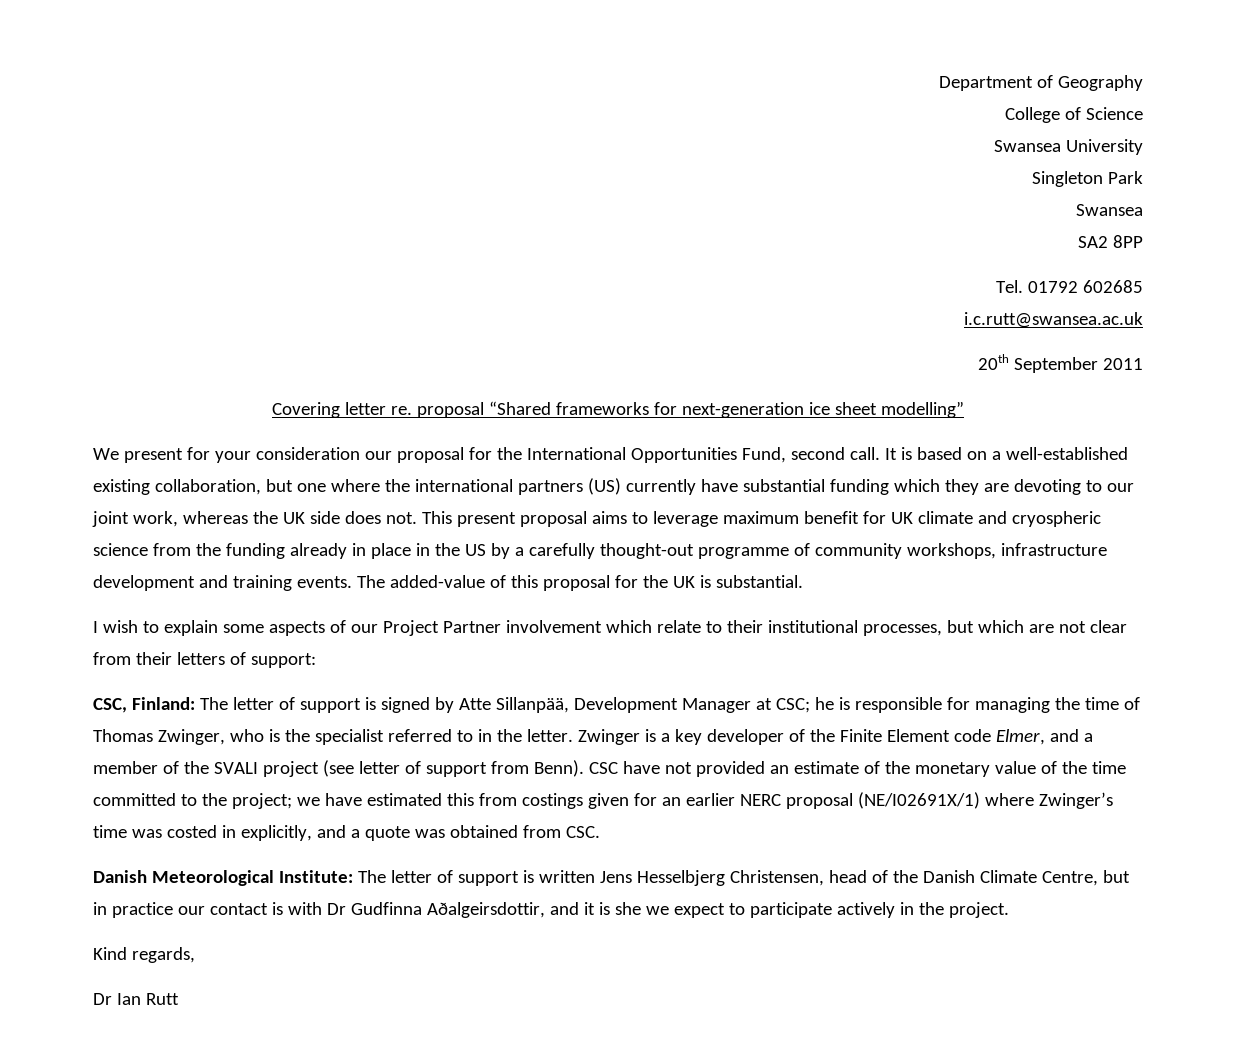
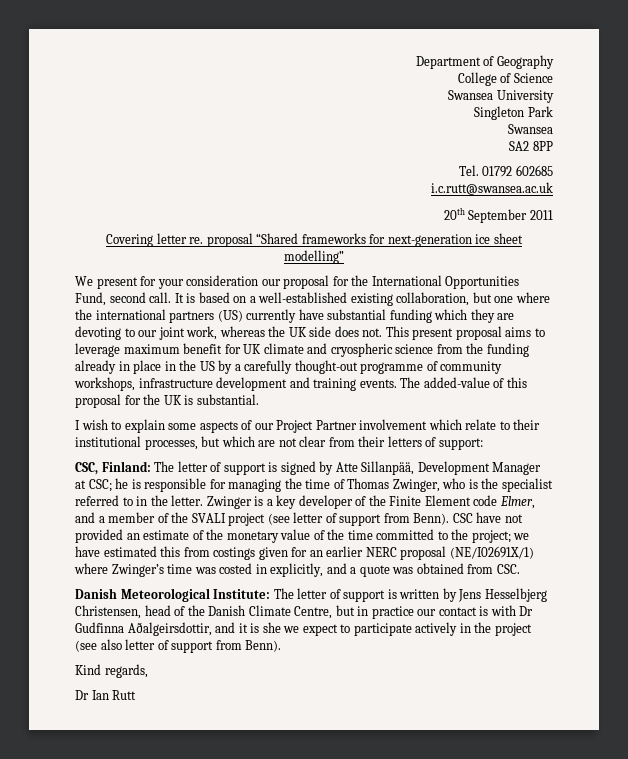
- Danish Meteorological Institute: The letter of support is written Jens Hesselbjerg Christensen, head of the Danish Climate Centre, but in practice our contact is with Dr Gudfinna Aðalgeirsdottir, and it is she we expect to participate actively in the project.
+ Danish Meteorological Institute: The letter of support is written by Jens Hesselbjerg Christensen, head of the Danish Climate Centre, but in practice our contact is with Dr Gudfinna Aðalgeirsdottir, and it is she we expect to participate actively in the project (see also letter of support from Benn).

